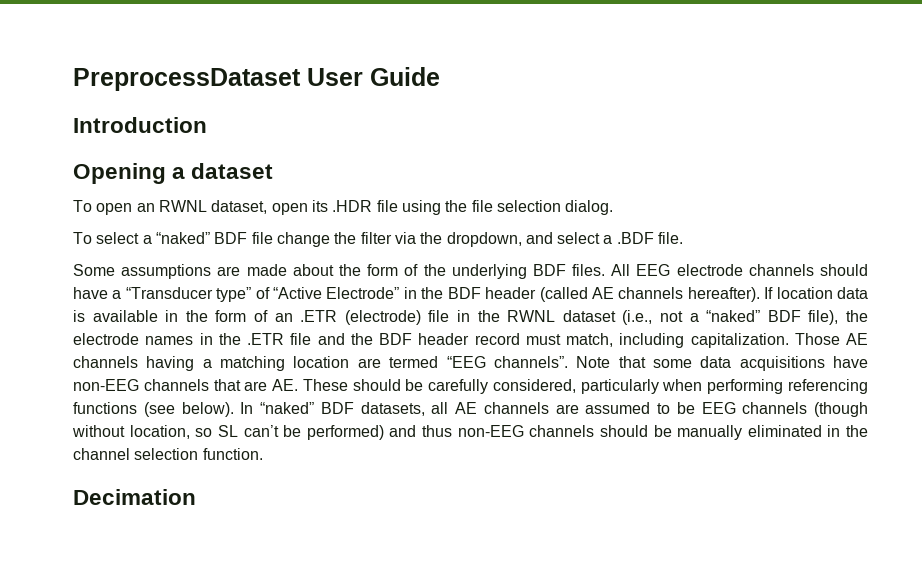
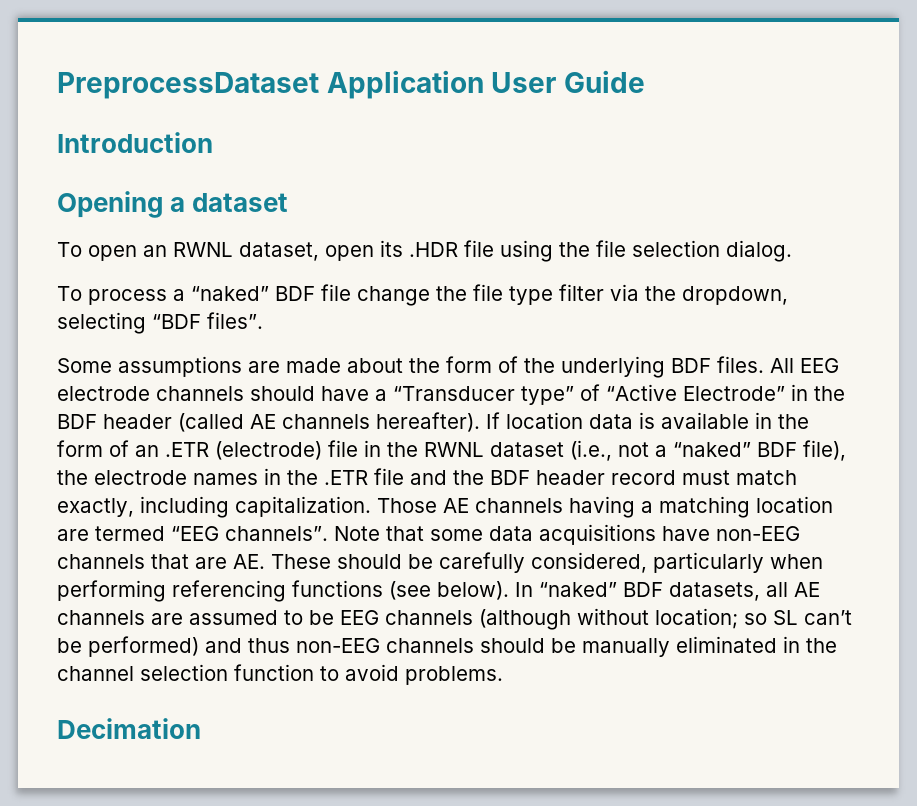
- PreprocessDataset User Guide
+ PreprocessDataset Application User Guide
- To select a “naked” BDF file change the filter via the dropdown, and select a .BDF file.
+ To process a “naked” BDF file change the file type filter via the dropdown, selecting “BDF files”.
- If location data is available in the form of an .ETR (electrode) file in the RWNL dataset (i.e., not a “naked” BDF file), the electrode names in the .ETR file and the BDF header record must match, including capitalization.
+ If location data is available in the form of an .ETR (electrode) file in the RWNL dataset (i.e., not a “naked” BDF file), the electrode names in the .ETR file and the BDF header record must match exactly, including capitalization.
- In “naked” BDF datasets, all AE channels are assumed to be EEG channels (though without location, so SL can’t be performed) and thus non-EEG channels should be manually eliminated in the channel selection function.
+ In “naked” BDF datasets, all AE channels are assumed to be EEG channels (although without location; so SL can’t be performed) and thus non-EEG channels should be manually eliminated in the channel selection function to avoid problems.

